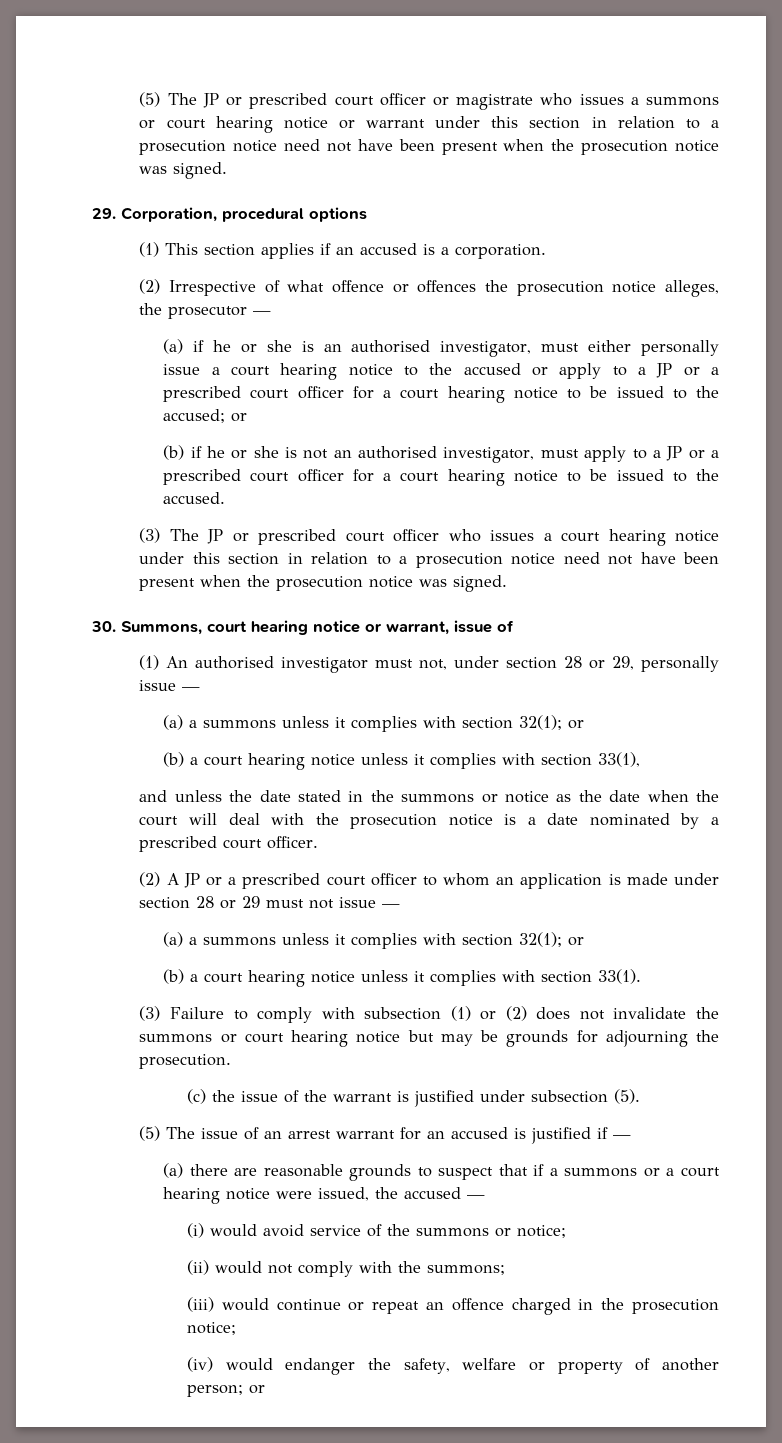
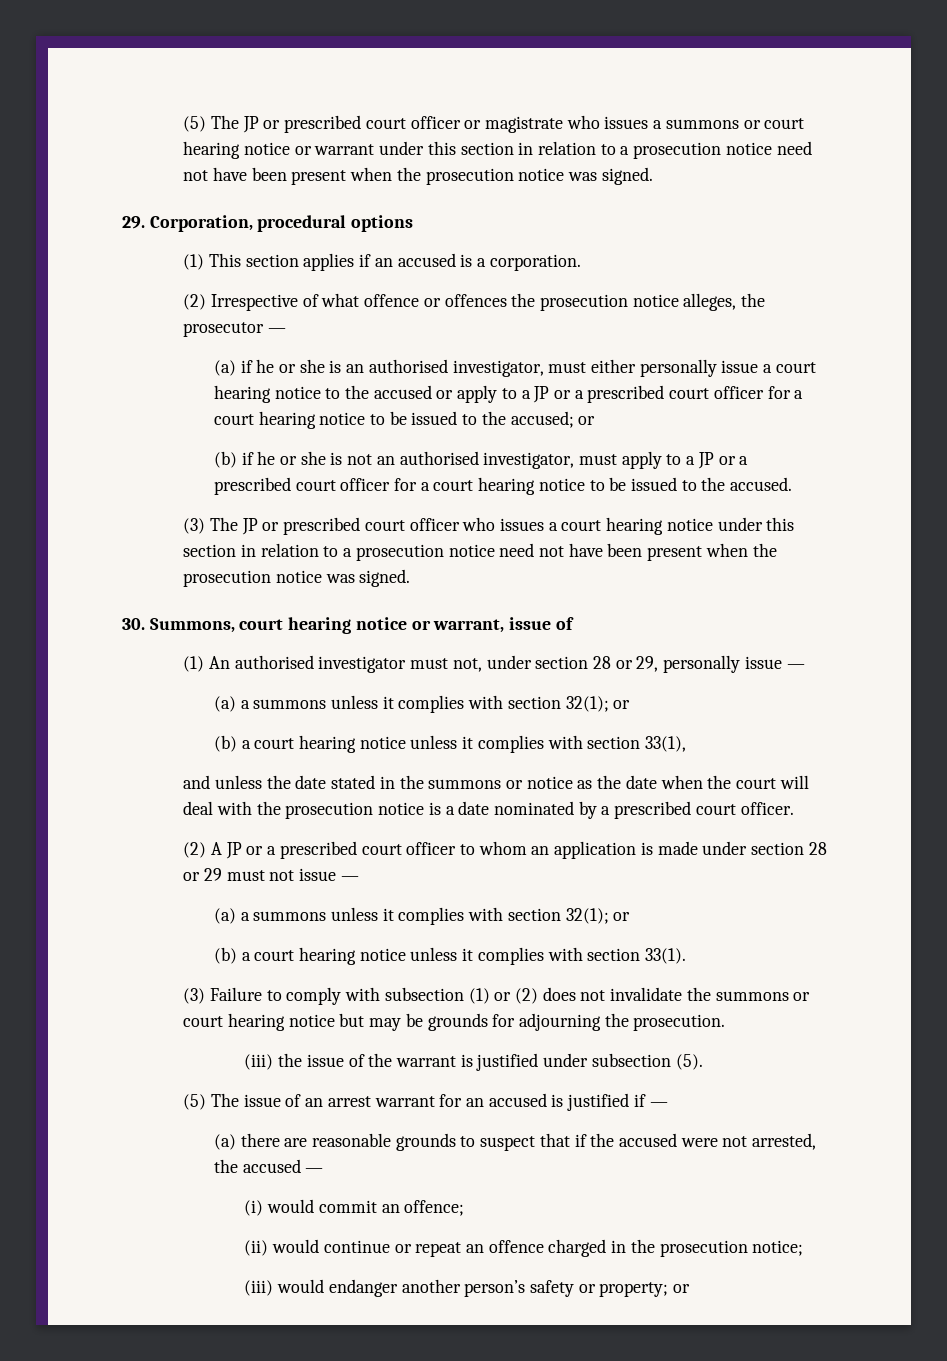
- (c) the issue of the warrant is justified under subsection (5).
+ (iii) the issue of the warrant is justified under subsection (5).
- (a) there are reasonable grounds to suspect that if a summons or a court hearing notice were issued, the accused —
+ (a) there are reasonable grounds to suspect that if the accused were not arrested, the accused —
- (i) would avoid service of the summons or notice;
- (ii) would not comply with the summons;
- (iii) would continue or repeat an offence charged in the prosecution notice;
+ (i) would commit an offence;
+ (ii) would continue or repeat an offence charged in the prosecution notice;
- (iv) would endanger the safety, welfare or property of another person; or
+ (iii) would endanger another person’s safety or property; or

